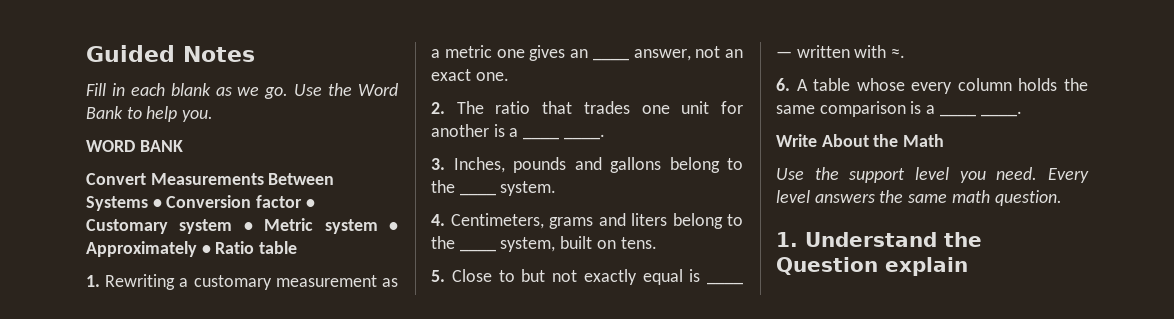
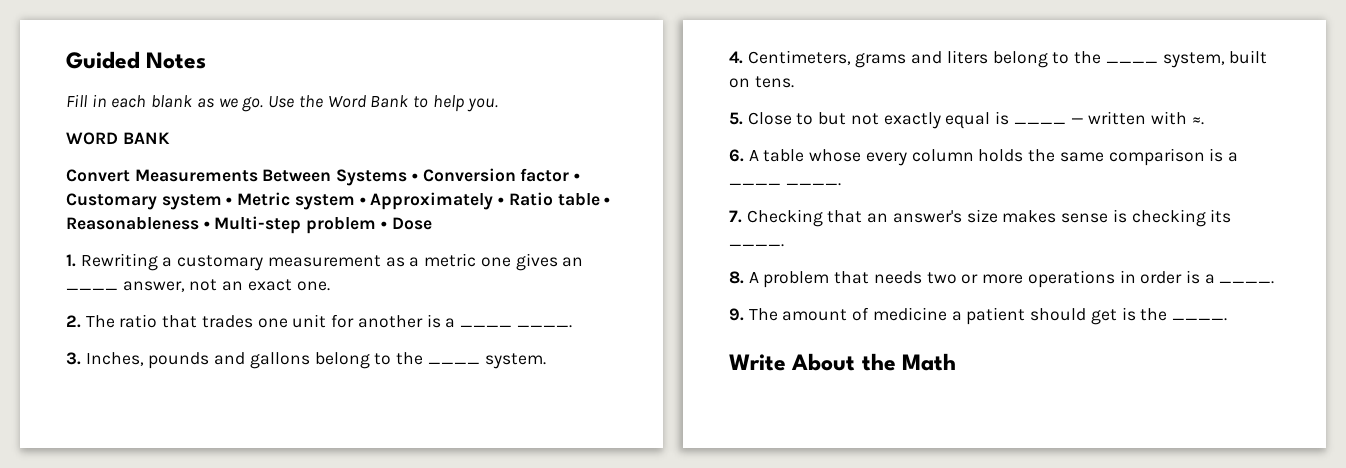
- Convert Measurements Between Systems • Conversion factor • Customary system • Metric system • Approximately • Ratio table
+ Convert Measurements Between Systems • Conversion factor • Customary system • Metric system • Approximately • Ratio table • Reasonableness • Multi-step problem • Dose
+ 7. Checking that an answer's size makes sense is checking its ____.
+ 8. A problem that needs two or more operations in order is a ____.
+ 9. The amount of medicine a patient should get is the ____.
  Write About the Math
- Use the support level you need. Every level answers the same math question.
- 1. Understand the Question explain

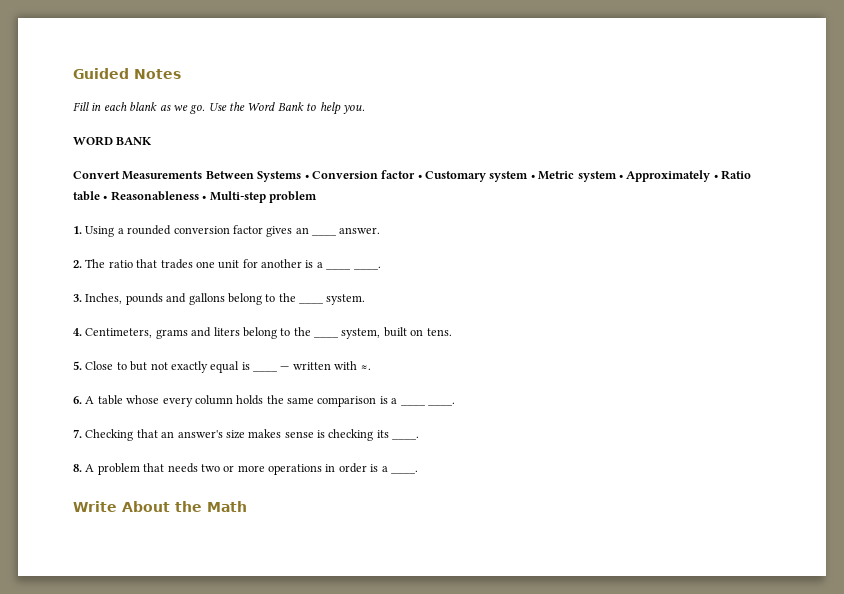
- Convert Measurements Between Systems • Conversion factor • Customary system • Metric system • Approximately • Ratio table • Reasonableness • Multi-step problem • Dose
+ Convert Measurements Between Systems • Conversion factor • Customary system • Metric system • Approximately • Ratio table • Reasonableness • Multi-step problem
- 1. Rewriting a customary measurement as a metric one gives an ____ answer, not an exact one.
+ 1. Using a rounded conversion factor gives an ____ answer.
- 9. The amount of medicine a patient should get is the ____.

